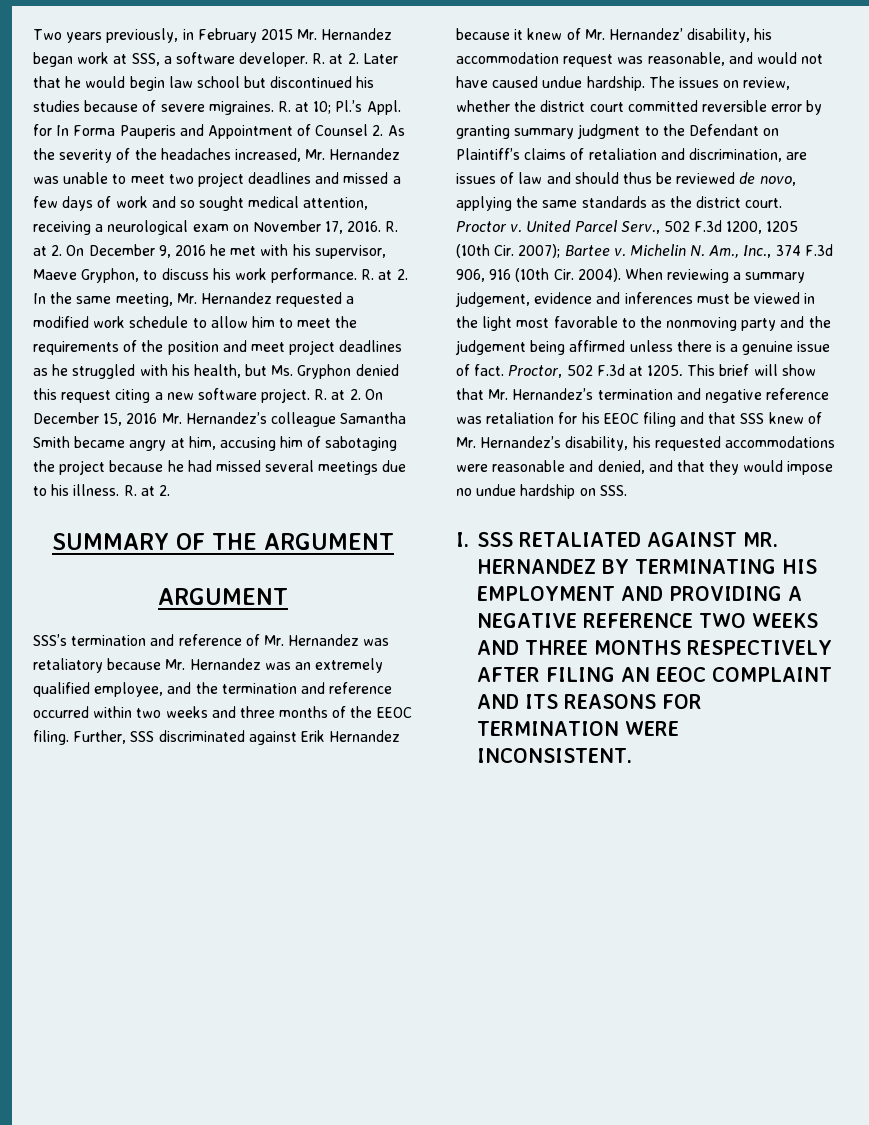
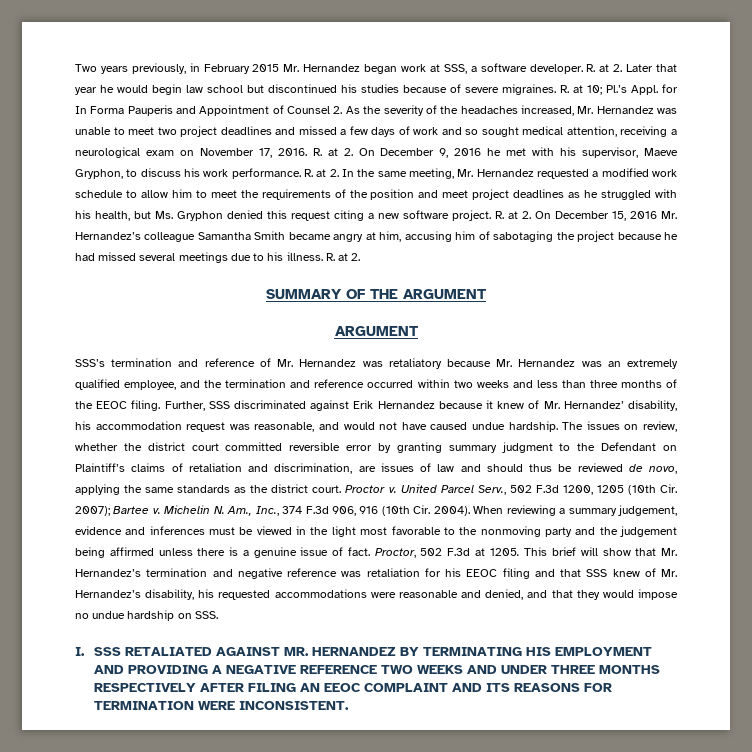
- R. at 2. Later that he would begin law school but discontinued his studies because of severe migraines.
+ R. at 2. Later that year he would begin law school but discontinued his studies because of severe migraines.
- SSS’s termination and reference of Mr. Hernandez was retaliatory because Mr. Hernandez was an extremely qualified employee, and the termination and reference occurred within two weeks and three months of the EEOC filing.
+ SSS’s termination and reference of Mr. Hernandez was retaliatory because Mr. Hernandez was an extremely qualified employee, and the termination and reference occurred within two weeks and less than three months of the EEOC filing.
- I. SSS RETALIATED AGAINST MR. HERNANDEZ BY TERMINATING HIS EMPLOYMENT AND PROVIDING A NEGATIVE REFERENCE TWO WEEKS AND THREE MONTHS RESPECTIVELY AFTER FILING AN EEOC COMPLAINT AND ITS REASONS FOR TERMINATION WERE INCONSISTENT.
+ I. SSS RETALIATED AGAINST MR. HERNANDEZ BY TERMINATING HIS EMPLOYMENT AND PROVIDING A NEGATIVE REFERENCE TWO WEEKS AND UNDER THREE MONTHS RESPECTIVELY AFTER FILING AN EEOC COMPLAINT AND ITS REASONS FOR TERMINATION WERE INCONSISTENT.

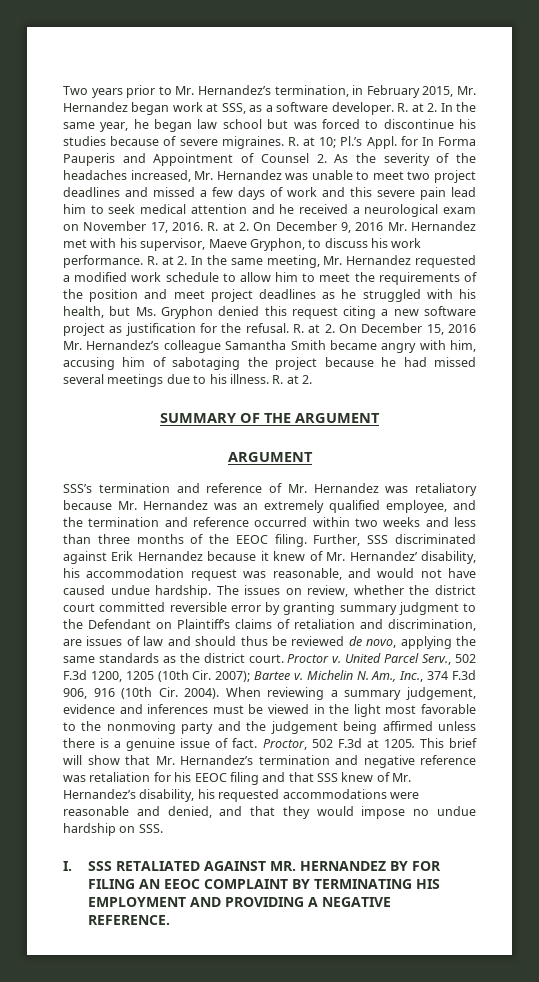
- Two years previously, in February 2015 Mr. Hernandez began work at SSS, a software developer.
+ Two years prior to Mr. Hernandez’s termination, in February 2015, Mr. Hernandez began work at SSS, as a software developer.
- R. at 2. Later that year he would begin law school but discontinued his studies because of severe migraines.
+ R. at 2. In the same year, he began law school but was forced to discontinue his studies because of severe migraines.
- R. at 10; Pl.’s Appl. for In Forma Pauperis and Appointment of Counsel 2. As the severity of the headaches increased, Mr. Hernandez was unable to meet two project deadlines and missed a few days of work and so sought medical attention, receiving a neurological exam on November 17, 2016.
+ R. at 10; Pl.’s Appl. for In Forma Pauperis and Appointment of Counsel 2. As the severity of the headaches increased, Mr. Hernandez was unable to meet two project deadlines and missed a few days of work and this severe pain lead him to seek medical attention and he received a neurological exam on November 17, 2016.
- R. at 2. On December 9, 2016 he met with his supervisor, Maeve Gryphon, to discuss his work performance.
+ R. at 2. On December 9, 2016 Mr. Hernandez met with his supervisor, Maeve Gryphon, to discuss his work performance.
- R. at 2. In the same meeting, Mr. Hernandez requested a modified work schedule to allow him to meet the requirements of the position and meet project deadlines as he struggled with his health, but Ms. Gryphon denied this request citing a new software project.
+ R. at 2. In the same meeting, Mr. Hernandez requested a modified work schedule to allow him to meet the requirements of the position and meet project deadlines as he struggled with his health, but Ms. Gryphon denied this request citing a new software project as justification for the refusal.
- R. at 2. On December 15, 2016 Mr. Hernandez’s colleague Samantha Smith became angry at him, accusing him of sabotaging the project because he had missed several meetings due to his illness.
+ R. at 2. On December 15, 2016 Mr. Hernandez’s colleague Samantha Smith became angry with him, accusing him of sabotaging the project because he had missed several meetings due to his illness.
- I. SSS RETALIATED AGAINST MR. HERNANDEZ BY TERMINATING HIS EMPLOYMENT AND PROVIDING A NEGATIVE REFERENCE TWO WEEKS AND UNDER THREE MONTHS RESPECTIVELY AFTER FILING AN EEOC COMPLAINT AND ITS REASONS FOR TERMINATION WERE INCONSISTENT.
+ I. SSS RETALIATED AGAINST MR. HERNANDEZ BY FOR FILING AN EEOC COMPLAINT BY TERMINATING HIS EMPLOYMENT AND PROVIDING A NEGATIVE REFERENCE.

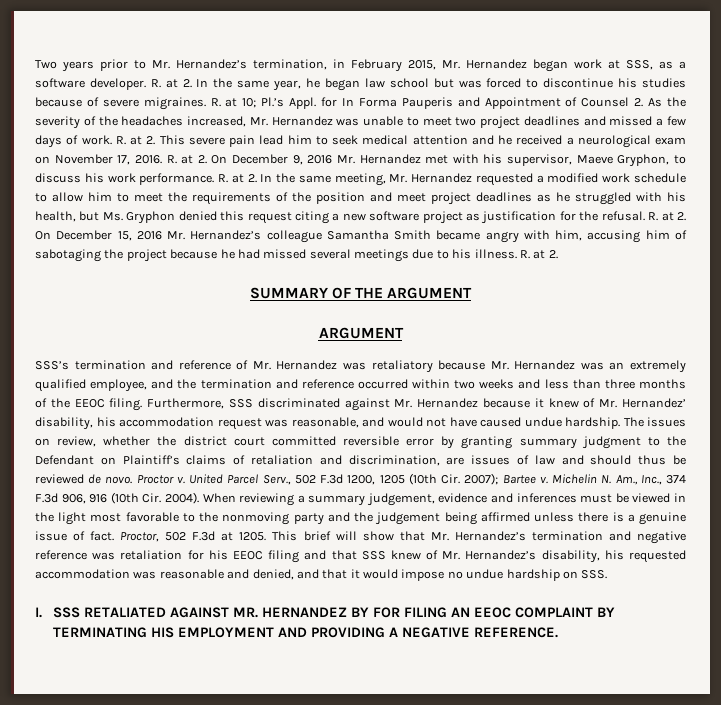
- R. at 10; Pl.’s Appl. for In Forma Pauperis and Appointment of Counsel 2. As the severity of the headaches increased, Mr. Hernandez was unable to meet two project deadlines and missed a few days of work and this severe pain lead him to seek medical attention and he received a neurological exam on November 17, 2016.
+ R. at 10; Pl.’s Appl. for In Forma Pauperis and Appointment of Counsel 2. As the severity of the headaches increased, Mr. Hernandez was unable to meet two project deadlines and missed a few days of work. R. at 2. This severe pain lead him to seek medical attention and he received a neurological exam on November 17, 2016.
- Further, SSS discriminated against Erik Hernandez because it knew of Mr. Hernandez’ disability, his accommodation request was reasonable, and would not have caused undue hardship.
+ Furthermore, SSS discriminated against Mr. Hernandez because it knew of Mr. Hernandez’ disability, his accommodation request was reasonable, and would not have caused undue hardship.
- The issues on review, whether the district court committed reversible error by granting summary judgment to the Defendant on Plaintiff’s claims of retaliation and discrimination, are issues of law and should thus be reviewed de novo, applying the same standards as the district court.
+ The issues on review, whether the district court committed reversible error by granting summary judgment to the Defendant on Plaintiff’s claims of retaliation and discrimination, are issues of law and should thus be reviewed de novo.
- This brief will show that Mr. Hernandez’s termination and negative reference was retaliation for his EEOC filing and that SSS knew of Mr. Hernandez’s disability, his requested accommodations were reasonable and denied, and that they would impose no undue hardship on SSS.
+ This brief will show that Mr. Hernandez’s termination and negative reference was retaliation for his EEOC filing and that SSS knew of Mr. Hernandez’s disability, his requested accommodation was reasonable and denied, and that it would impose no undue hardship on SSS.

